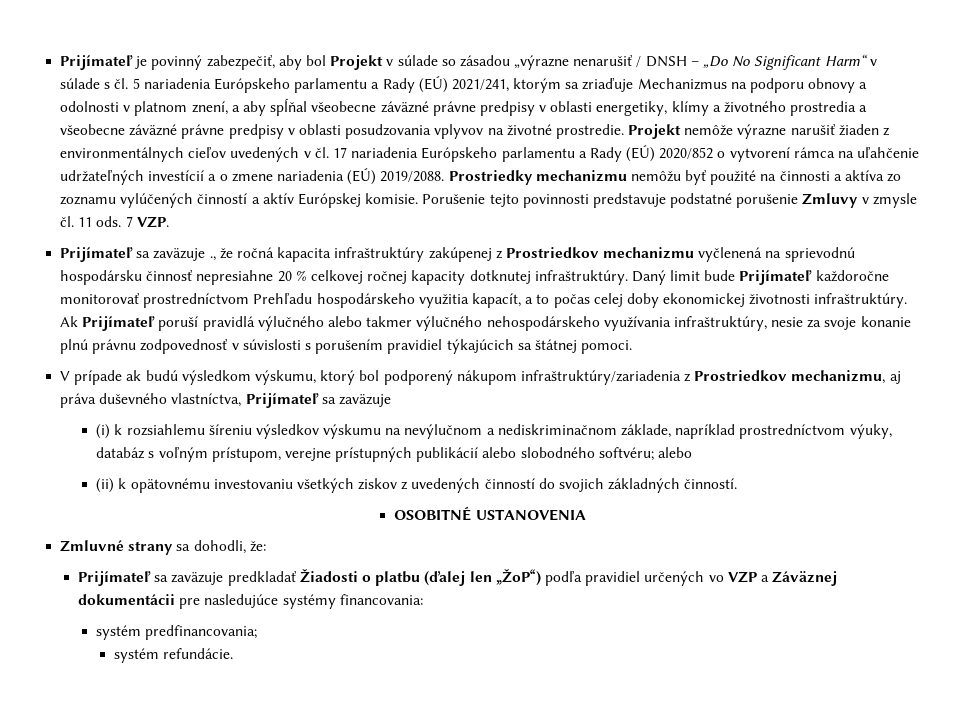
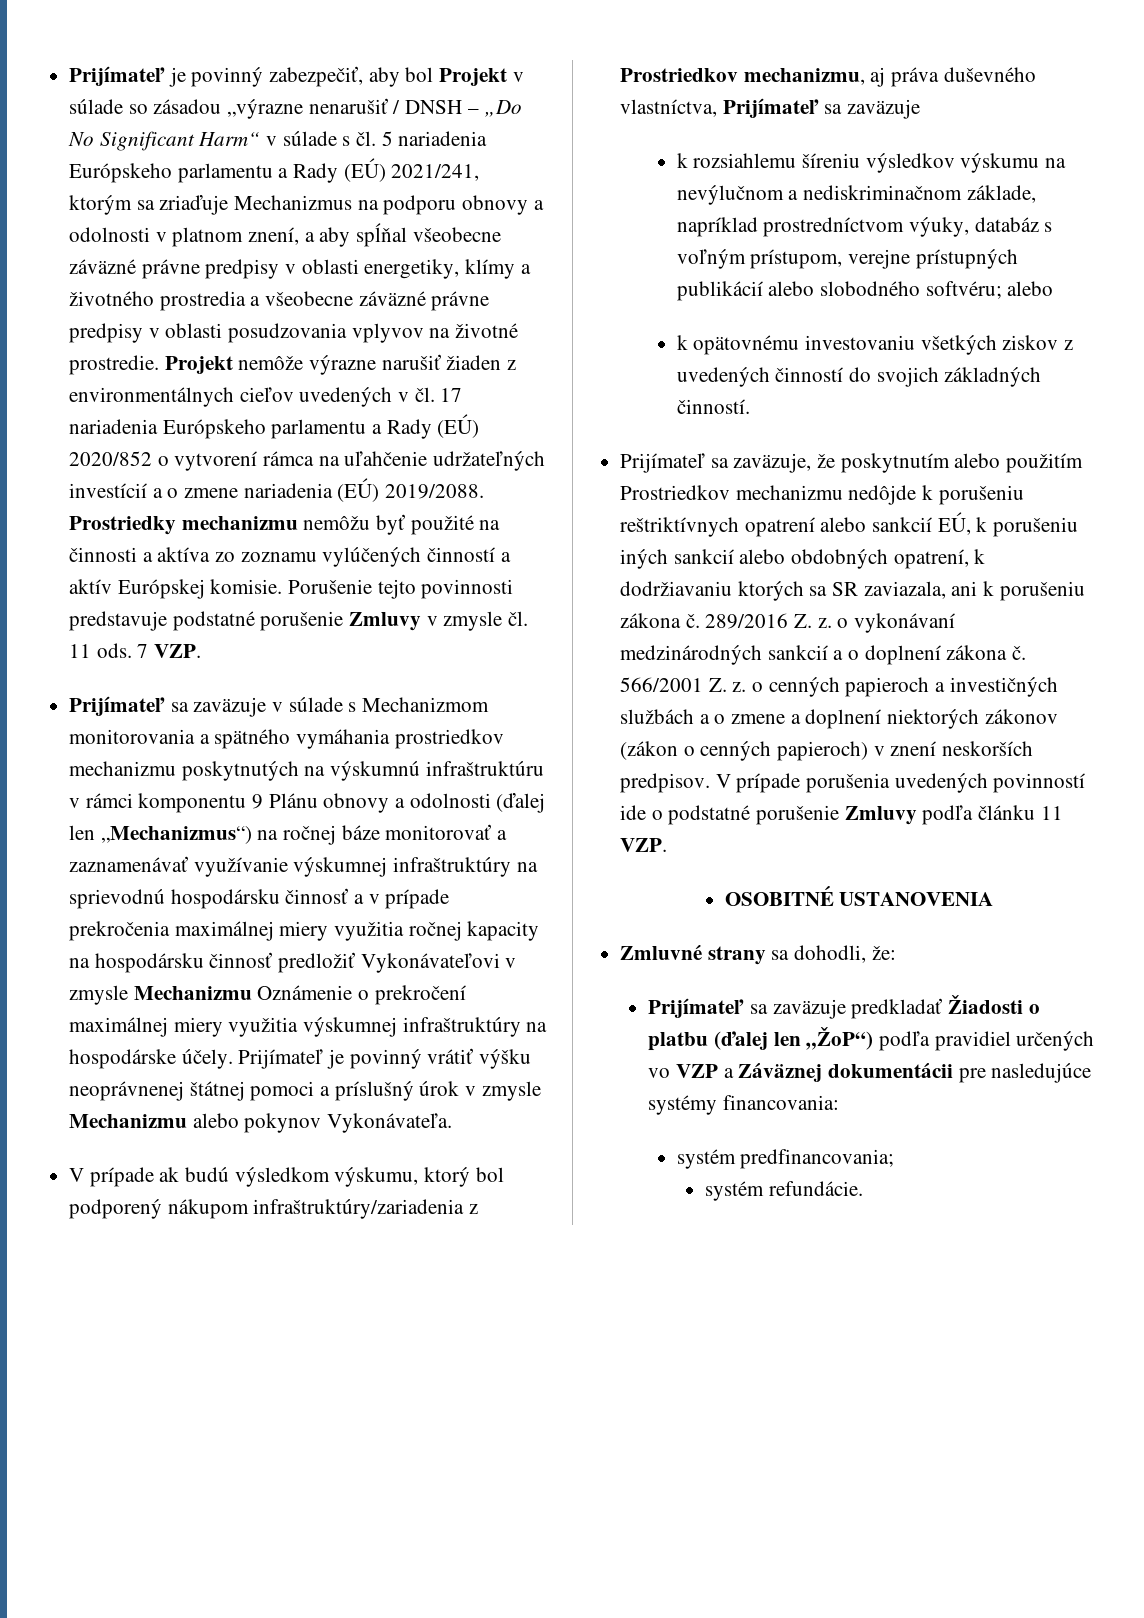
- Prijímateľ sa zaväzuje ., že ročná kapacita infraštruktúry zakúpenej z Prostriedkov mechanizmu vyčlenená na sprievodnú hospodársku činnosť nepresiahne 20 % celkovej ročnej kapacity dotknutej infraštruktúry. Daný limit bude Prijímateľ každoročne monitorovať prostredníctvom Prehľadu hospodárskeho využitia kapacít, a to počas celej doby ekonomickej životnosti infraštruktúry. Ak Prijímateľ poruší pravidlá výlučného alebo takmer výlučného nehospodárskeho využívania infraštruktúry, nesie za svoje konanie plnú právnu zodpovednosť v súvislosti s porušením pravidiel týkajúcich sa štátnej pomoci.
+ Prijímateľ sa zaväzuje v súlade s Mechanizmom monitorovania a spätného vymáhania prostriedkov mechanizmu poskytnutých na výskumnú infraštruktúru v rámci komponentu 9 Plánu obnovy a odolnosti (ďalej len „Mechanizmus“) na ročnej báze monitorovať a zaznamenávať využívanie výskumnej infraštruktúry na sprievodnú hospodársku činnosť a v prípade prekročenia maximálnej miery využitia ročnej kapacity na hospodársku činnosť predložiť Vykonávateľovi v zmysle Mechanizmu Oznámenie o prekročení maximálnej miery využitia výskumnej infraštruktúry na hospodárske účely. Prijímateľ je povinný vrátiť výšku neoprávnenej štátnej pomoci a príslušný úrok v zmysle Mechanizmu alebo pokynov Vykonávateľa.
- (i) k rozsiahlemu šíreniu výsledkov výskumu na nevýlučnom a nediskriminačnom základe, napríklad prostredníctvom výuky, databáz s voľným prístupom, verejne prístupných publikácií alebo slobodného softvéru; alebo
+ k rozsiahlemu šíreniu výsledkov výskumu na nevýlučnom a nediskriminačnom základe, napríklad prostredníctvom výuky, databáz s voľným prístupom, verejne prístupných publikácií alebo slobodného softvéru; alebo
- (ii) k opätovnému investovaniu všetkých ziskov z uvedených činností do svojich základných činností.
+ k opätovnému investovaniu všetkých ziskov z uvedených činností do svojich základných činností.
+ Prijímateľ sa zaväzuje, že poskytnutím alebo použitím Prostriedkov mechanizmu nedôjde k porušeniu reštriktívnych opatrení alebo sankcií EÚ, k porušeniu iných sankcií alebo obdobných opatrení, k dodržiavaniu ktorých sa SR zaviazala, ani k porušeniu zákona č. 289/2016 Z. z. o vykonávaní medzinárodných sankcií a o doplnení zákona č. 566/2001 Z. z. o cenných papieroch a investičných službách a o zmene a doplnení niektorých zákonov (zákon o cenných papieroch) v znení neskorších predpisov. V prípade porušenia uvedených povinností ide o podstatné porušenie Zmluvy podľa článku 11 VZP.

